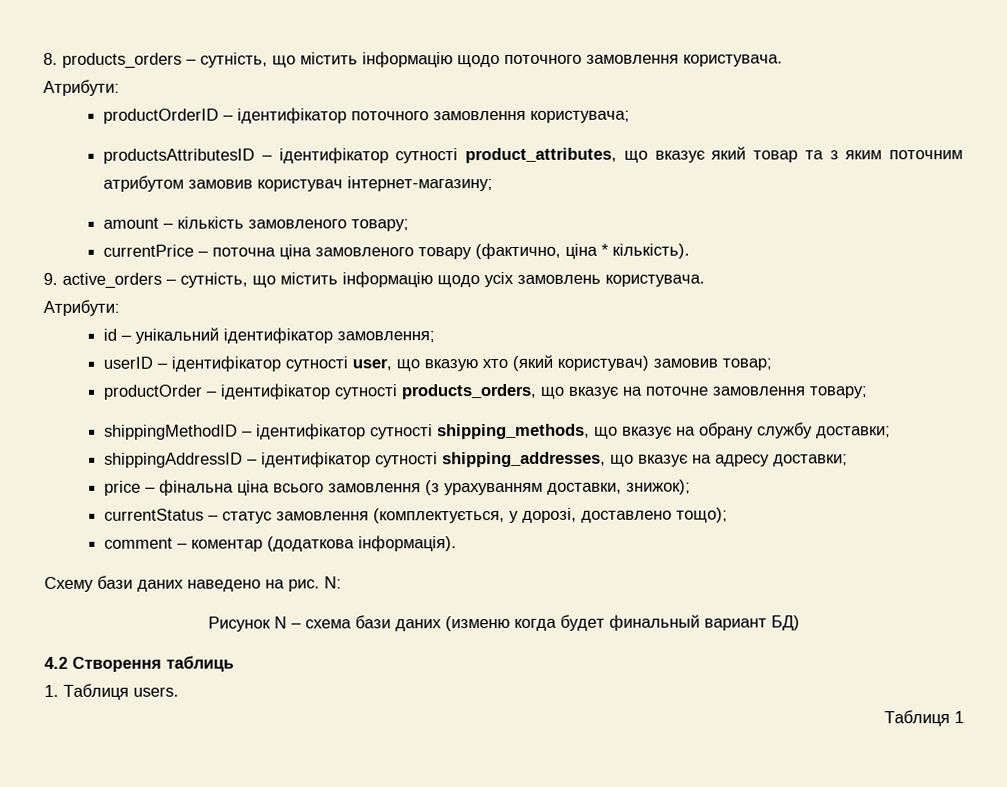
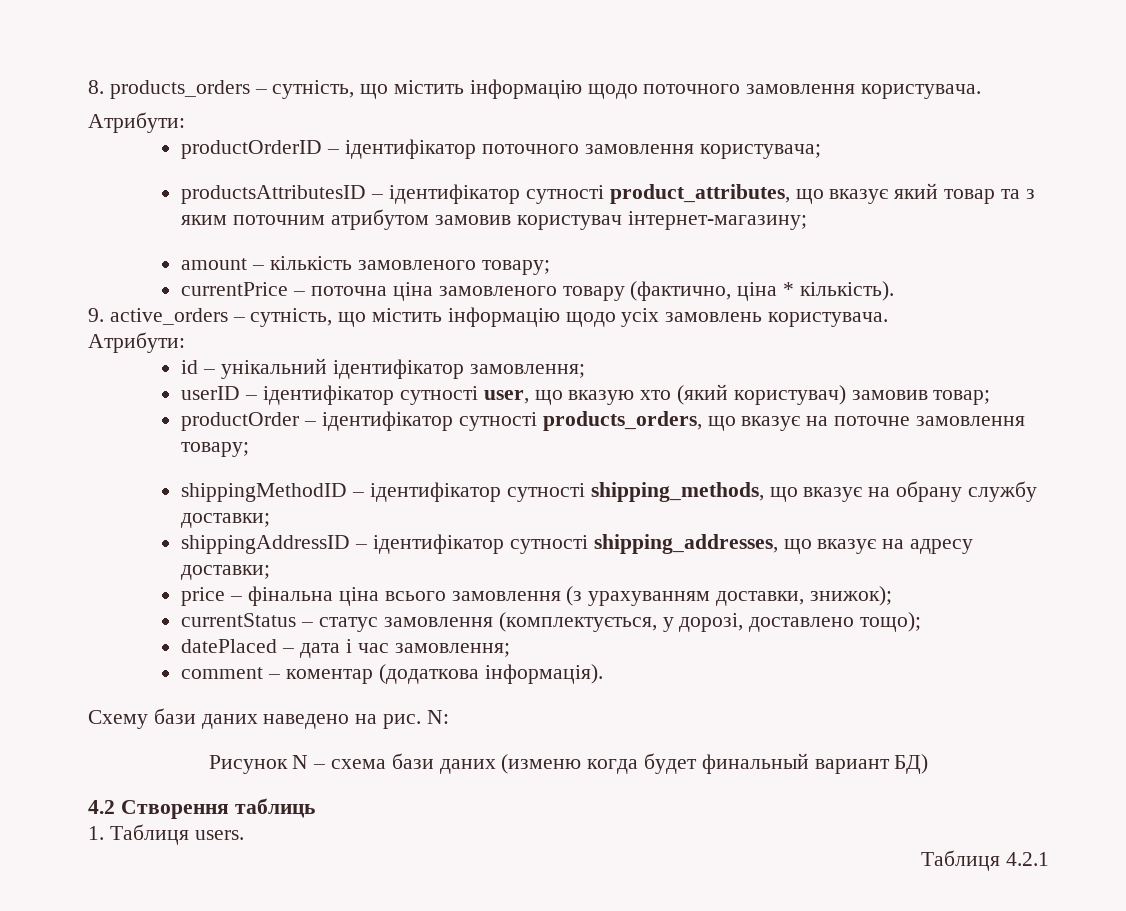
+ datePlaced – дата і час замовлення;
- Таблиця 1
+ Таблиця 4.2.1

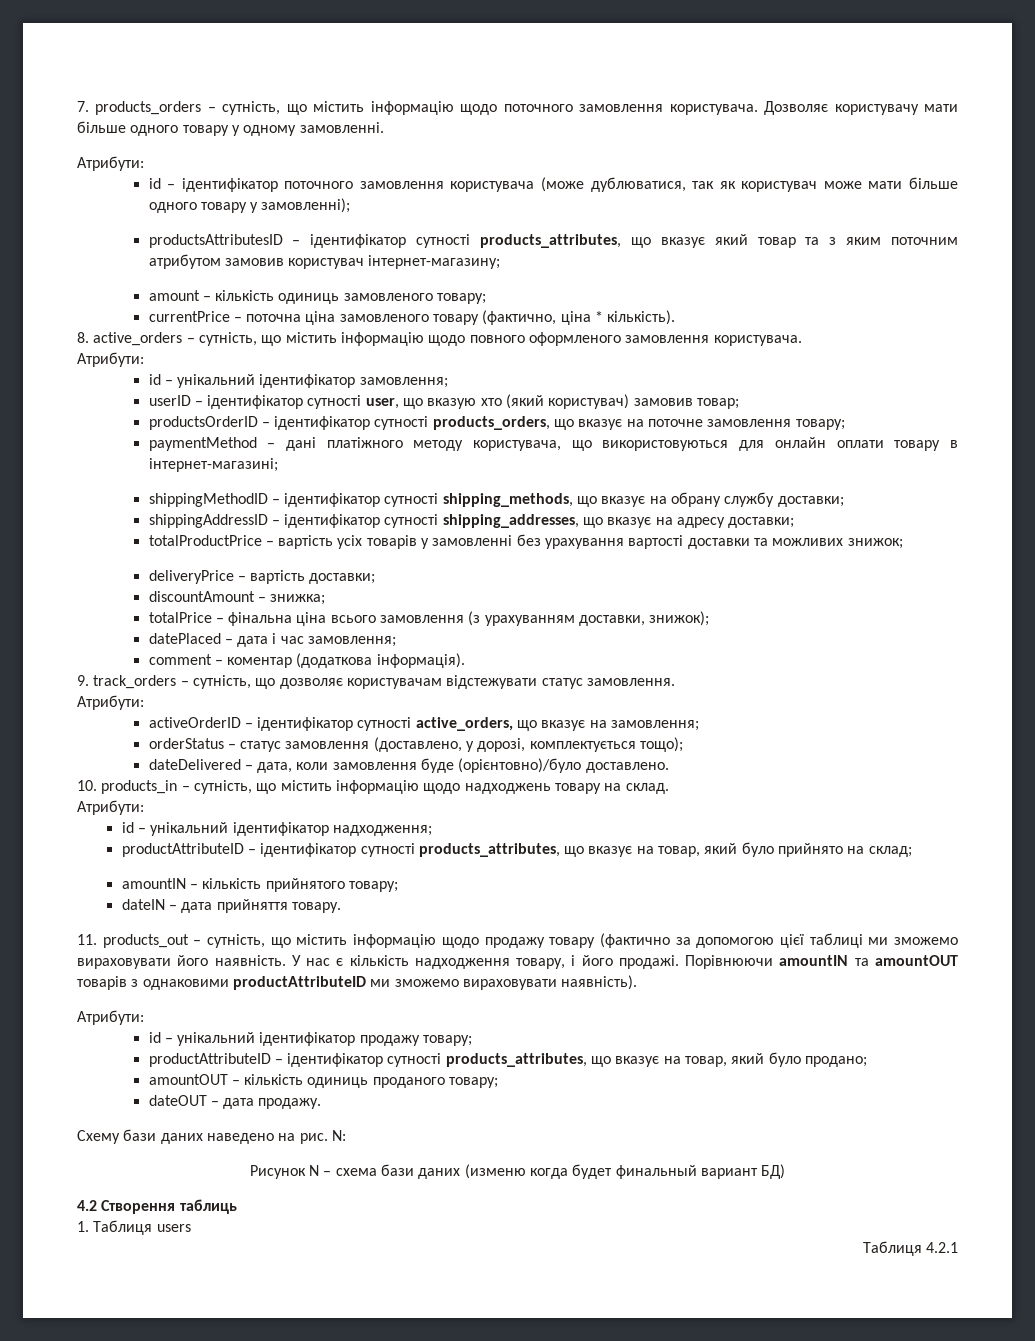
- 8. products_orders – сутність, що містить інформацію щодо поточного замовлення користувача.
+ 7. products_orders – сутність, що містить інформацію щодо поточного замовлення користувача. Дозволяє користувачу мати більше одного товару у одному замовленні.
  Атрибути:
- productOrderID – ідентифікатор поточного замовлення користувача;
+ id – ідентифікатор поточного замовлення користувача (може дублюватися, так як користувач може мати більше одного товару у замовленні);
- productsAttributesID – ідентифікатор сутності product_attributes, що вказує який товар та з яким поточним атрибутом замовив користувач інтернет-магазину;
+ productsAttributesID – ідентифікатор сутності products_attributes, що вказує який товар та з яким поточним атрибутом замовив користувач інтернет-магазину;
- amount – кількість замовленого товару;
+ amount – кількість одиниць замовленого товару;
- 9. active_orders – сутність, що містить інформацію щодо усіх замовлень користувача.
+ 8. active_orders – сутність, що містить інформацію щодо повного оформленого замовлення користувача.
- productOrder – ідентифікатор сутності products_orders, що вказує на поточне замовлення товару;
+ productsOrderID – ідентифікатор сутності products_orders, що вказує на поточне замовлення товару;
+ paymentMethod – дані платіжного методу користувача, що використовуються для онлайн оплати товару в інтернет-магазині;
- price – фінальна ціна всього замовлення (з урахуванням доставки, знижок);
+ totalProductPrice – вартість усіх товарів у замовленні без урахування вартості доставки та можливих знижок;
+ deliveryPrice – вартість доставки;
+ discountAmount – знижка;
+ totalPrice – фінальна ціна всього замовлення (з урахуванням доставки, знижок);
- currentStatus – статус замовлення (комплектується, у дорозі, доставлено тощо);
+ 9. track_orders – сутність, що дозволяє користувачам відстежувати статус замовлення.
+ Атрибути:
+ activeOrderID – ідентифікатор сутності active_orders, що вказує на замовлення;
+ orderStatus – статус замовлення (доставлено, у дорозі, комплектується тощо);
+ dateDelivered – дата, коли замовлення буде (орієнтовно)/було доставлено.
+ 10. products_in – сутність, що містить інформацію щодо надходжень товару на склад.
+ Атрибути:
+ id – унікальний ідентифікатор надходження;
+ productAttributeID – ідентифікатор сутності products_attributes, що вказує на товар, який було прийнято на склад;
+ amountIN – кількість прийнятого товару;
+ dateIN – дата прийняття товару.
+ 11. products_out – сутність, що містить інформацію щодо продажу товару (фактично за допомогою цієї таблиці ми зможемо вираховувати його наявність. У нас є кількість надходження товару, і його продажі. Порівнюючи amountIN та amountOUT товарів з однаковими productAttributeID ми зможемо вираховувати наявність).
+ Атрибути:
+ id – унікальний ідентифікатор продажу товару;
+ productAttributeID – ідентифікатор сутності products_attributes, що вказує на товар, який було продано;
+ amountOUT – кількість одиниць проданого товару;
+ dateOUT – дата продажу.
- 1. Таблиця users.
+ 1. Таблиця users

